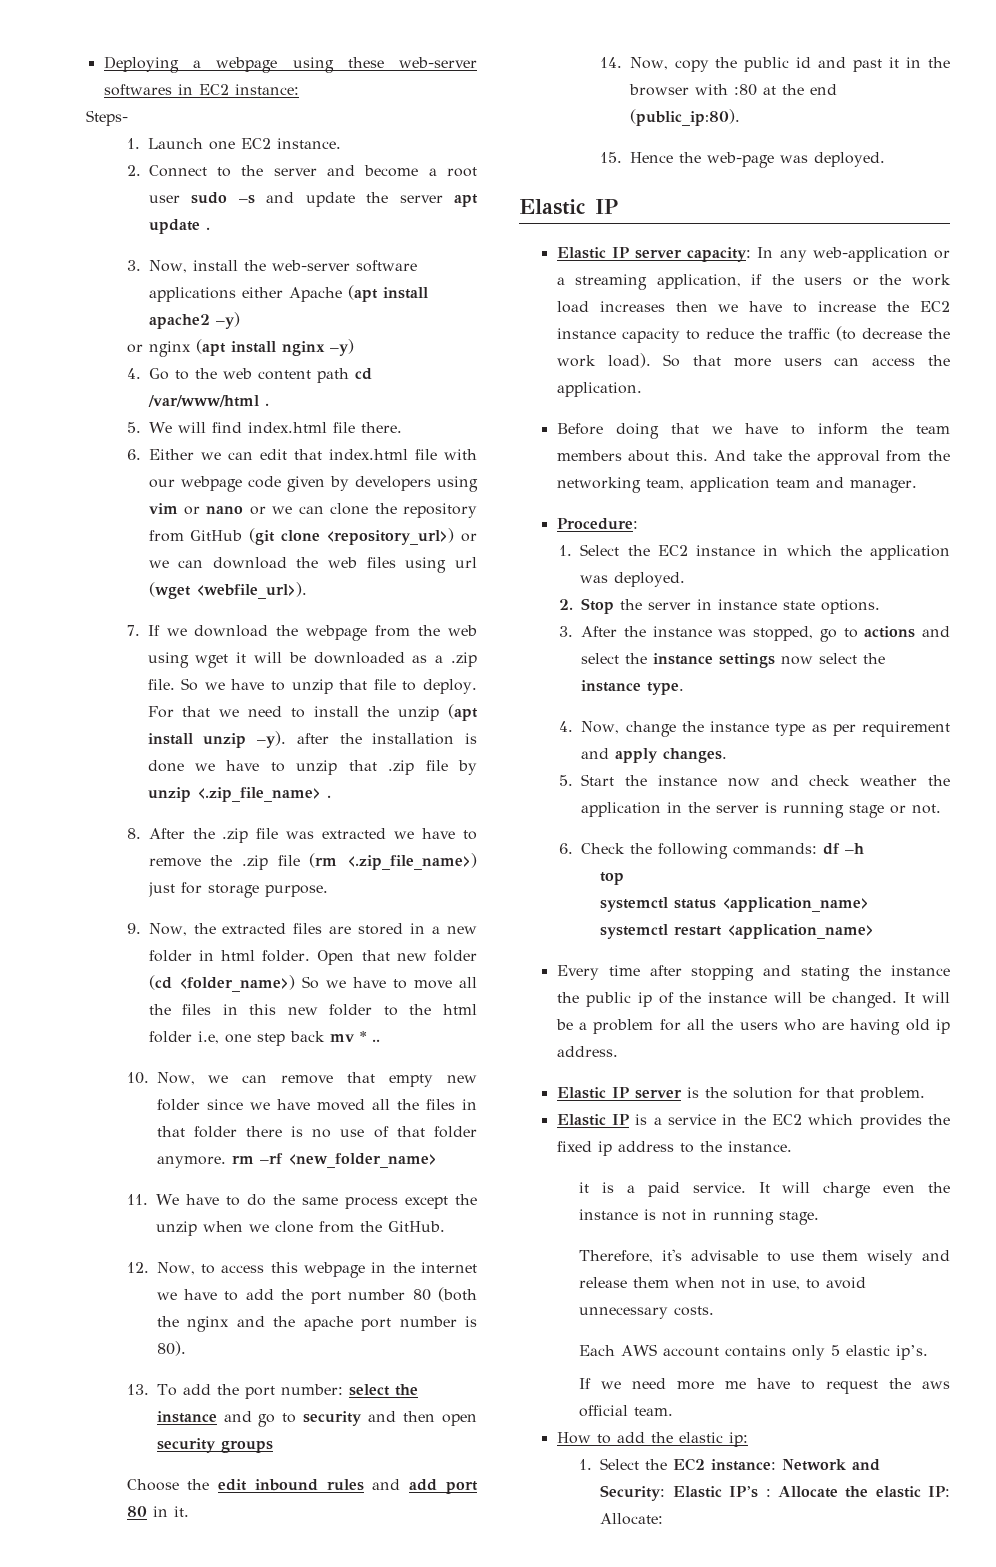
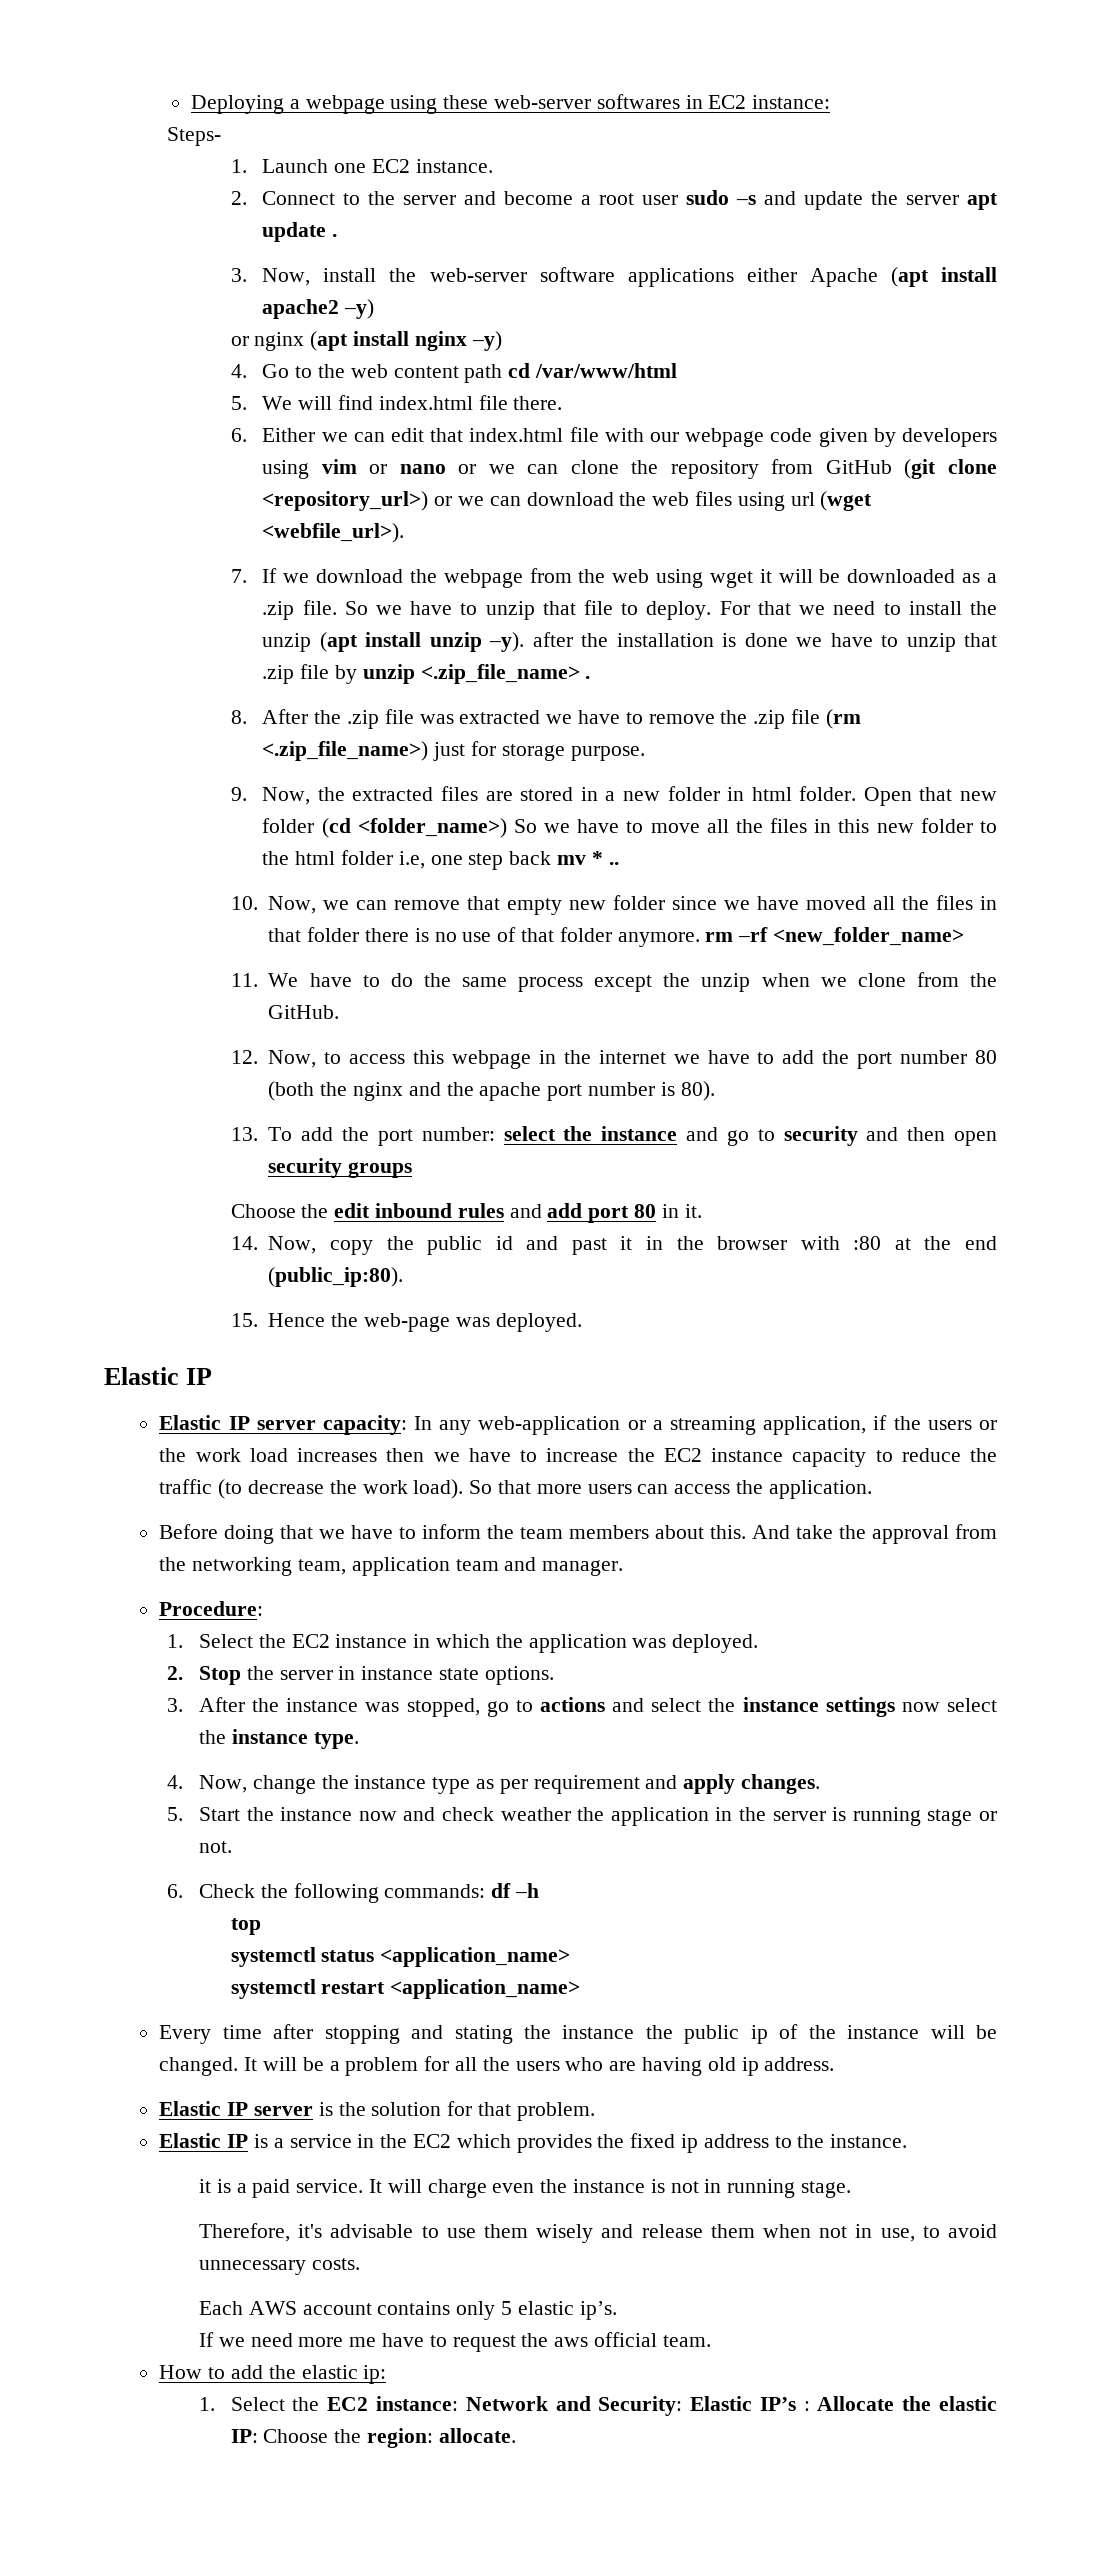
- 4. Go to the web content path cd /var/www/html .
+ 4. Go to the web content path cd /var/www/html
- 1. Select the EC2 instance: Network and Security: Elastic IP’s : Allocate the elastic IP: Allocate:
+ 1. Select the EC2 instance: Network and Security: Elastic IP’s : Allocate the elastic IP: Choose the region: allocate.

